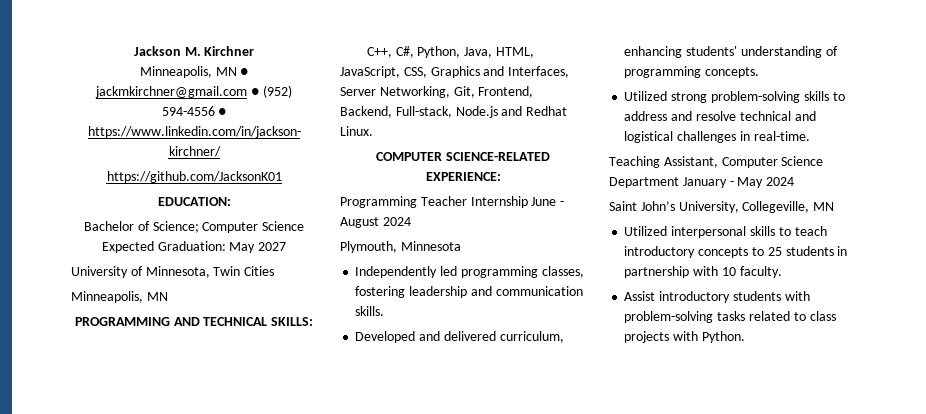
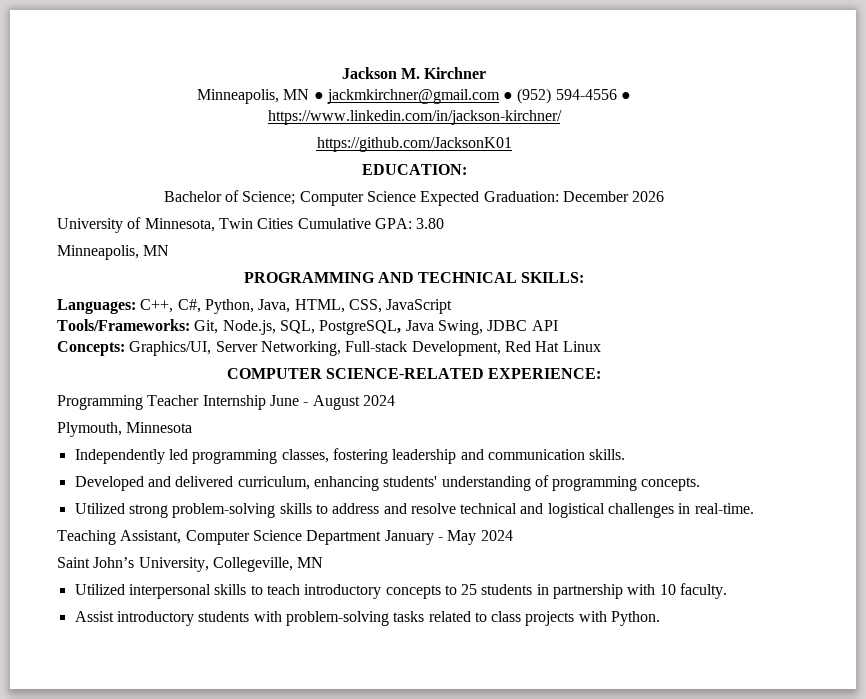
- Bachelor of Science; Computer Science Expected Graduation: May 2027
+ Bachelor of Science; Computer Science Expected Graduation: December 2026
- University of Minnesota, Twin Cities
+ University of Minnesota, Twin Cities Cumulative GPA: 3.80
- C++, C#, Python, Java, HTML, JavaScript, CSS, Graphics and Interfaces, Server Networking, Git, Frontend, Backend, Full-stack, Node.js and Redhat Linux.
+ Languages: C++, C#, Python, Java, HTML, CSS, JavaScript
+ Tools/Frameworks: Git, Node.js, SQL, PostgreSQL, Java Swing, JDBC API
+ Concepts: Graphics/UI, Server Networking, Full-stack Development, Red Hat Linux

